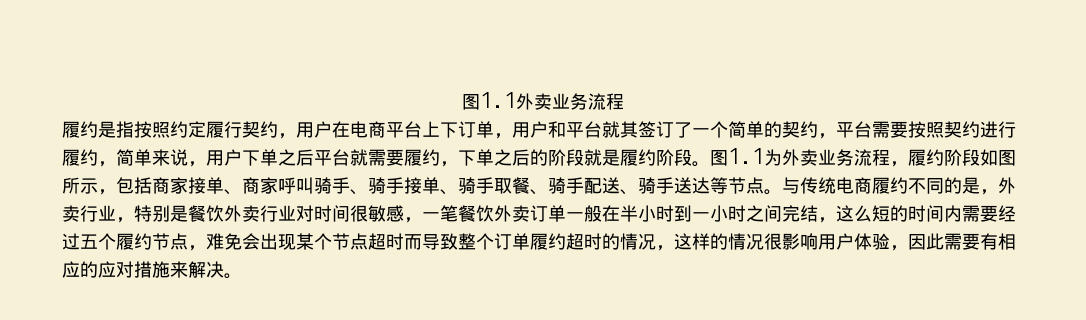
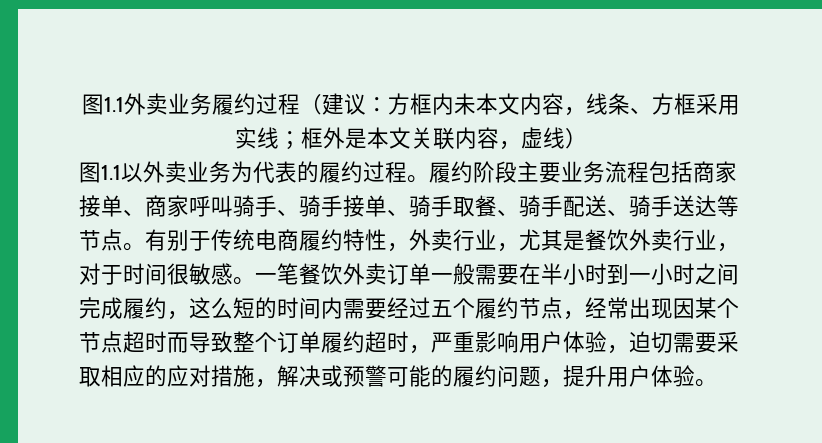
- 图1.1外卖业务流程
- 履约是指按照约定履行契约，用户在电商平台上下订单，用户和平台就其签订了一个简单的契约，平台需要按照契约进行履约，简单来说，用户下单之后平台就需要履约，下单之后的阶段就是履约阶段。图1.1为外卖业务流程，履约阶段如图所示，包括商家接单、商家呼叫骑手、骑手接单、骑手取餐、骑手配送、骑手送达等节点。
+ 图1.1外卖业务履约过程（建议：方框内未本文内容，线条、方框采用实线；框外是本文关联内容，虚线）
+ 图1.1以外卖业务为代表的履约过程。履约阶段主要业务流程包括商家接单、商家呼叫骑手、骑手接单、骑手取餐、骑手配送、骑手送达等节点。
- 与传统电商履约不同的是，外卖行业，特别是餐饮外卖行业对时间很敏感，一笔餐饮外卖订单一般在半小时到一小时之间完结，这么短的时间内需要经过五个履约节点，难免会出现某个节点超时而导致整个订单履约超时的情况，这样的情况很影响用户体验，因此需要有相应的应对措施来解决。
+ 有别于传统电商履约特性，外卖行业，尤其是餐饮外卖行业，对于时间很敏感。一笔餐饮外卖订单一般需要在半小时到一小时之间完成履约，这么短的时间内需要经过五个履约节点，经常出现因某个节点超时而导致整个订单履约超时，严重影响用户体验，迫切需要采取相应的应对措施，解决或预警可能的履约问题，提升用户体验。

